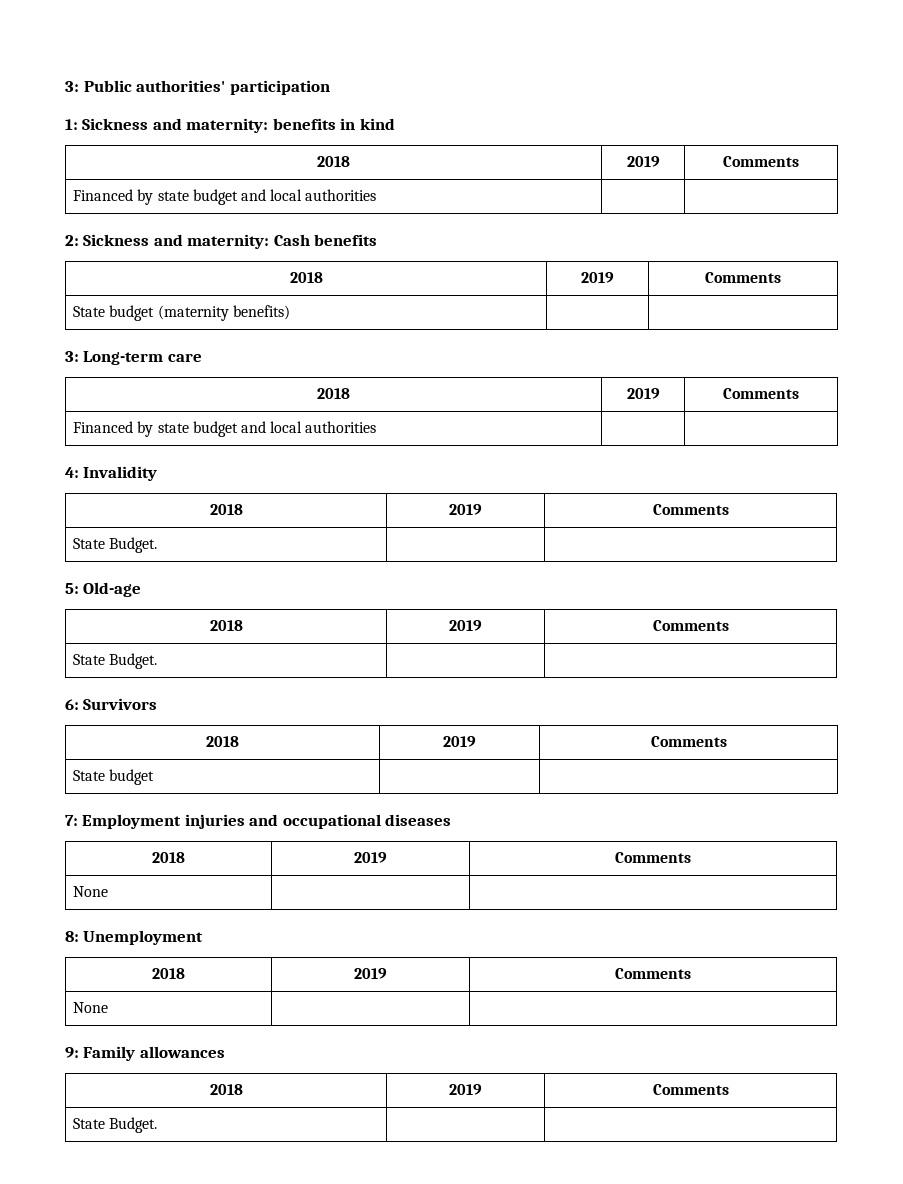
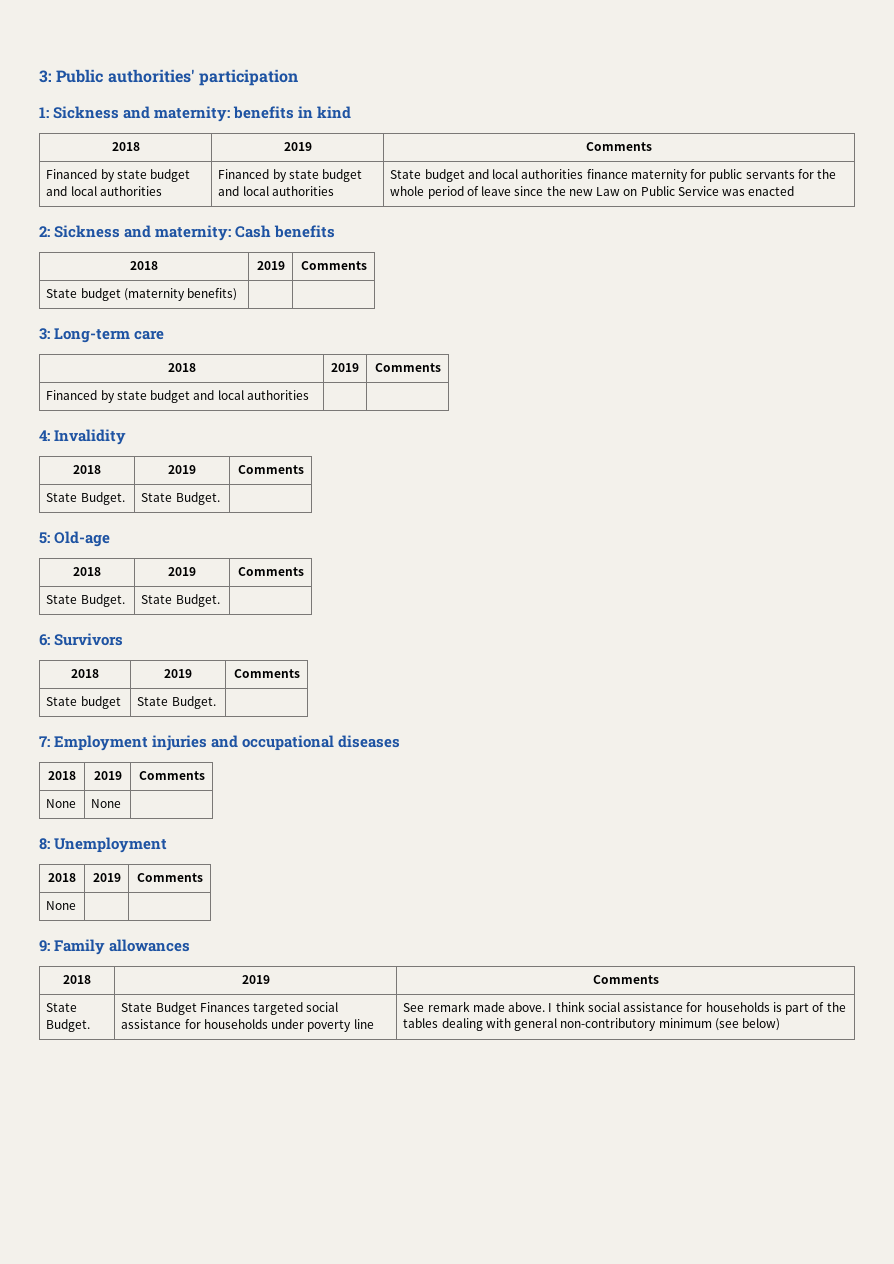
  1: Sickness and maternity: benefits in kind
  2018 | 2019 | Comments
- Financed by state budget and local authorities | |
+ Financed by state budget and local authorities | Financed by state budget and local authorities | State budget and local authorities finance maternity for public servants for the whole period of leave since the new Law on Public Service was enacted
  4: Invalidity
  2018 | 2019 | Comments
- State Budget. | |
+ State Budget. | State Budget. |
  5: Old-age
  2018 | 2019 | Comments
- State Budget. | |
+ State Budget. | State Budget. |
- State budget | |
+ State budget | State Budget. |
  7: Employment injuries and occupational diseases
  2018 | 2019 | Comments
- None | |
+ None | None |
  9: Family allowances
  2018 | 2019 | Comments
- State Budget. | |
+ State Budget. | State Budget Finances targeted social assistance for households under poverty line | See remark made above. I think social assistance for households is part of the tables dealing with general non-contributory minimum (see below)

